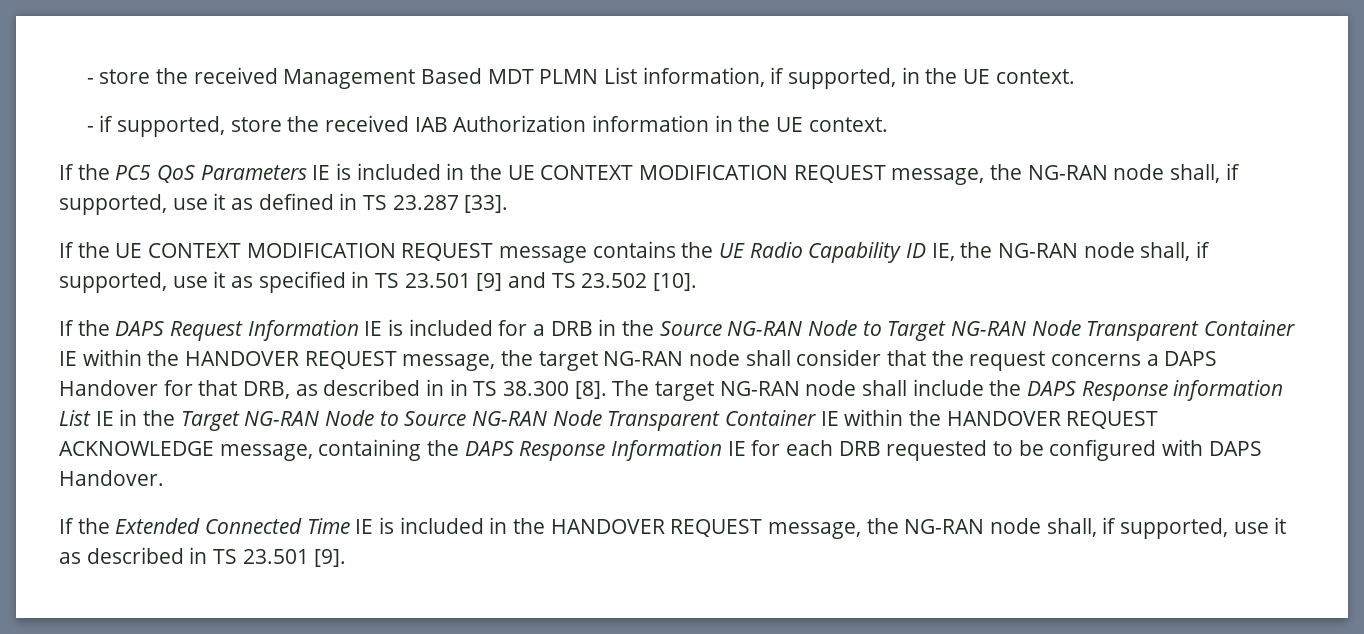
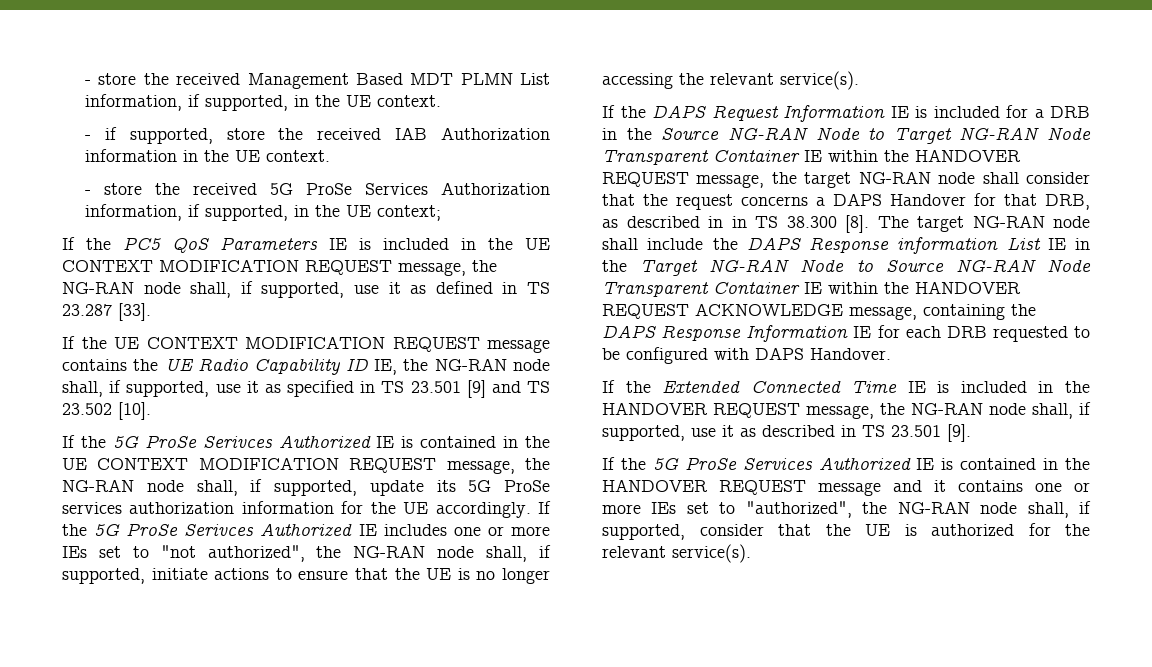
+ - store the received 5G ProSe Services Authorization information, if supported, in the UE context;
+ If the 5G ProSe Serivces Authorized IE is contained in the UE CONTEXT MODIFICATION REQUEST message, the NG-RAN node shall, if supported, update its 5G ProSe services authorization information for the UE accordingly. If the 5G ProSe Serivces Authorized IE includes one or more IEs set to "not authorized", the NG-RAN node shall, if supported, initiate actions to ensure that the UE is no longer accessing the relevant service(s).
+ If the 5G ProSe Services Authorized IE is contained in the HANDOVER REQUEST message and it contains one or more IEs set to "authorized", the NG-RAN node shall, if supported, consider that the UE is authorized for the relevant service(s).

